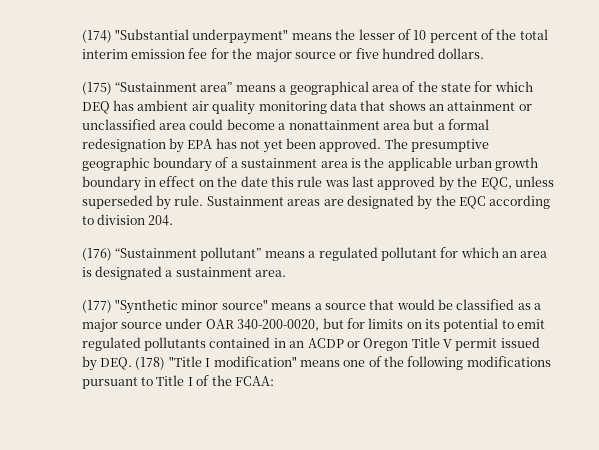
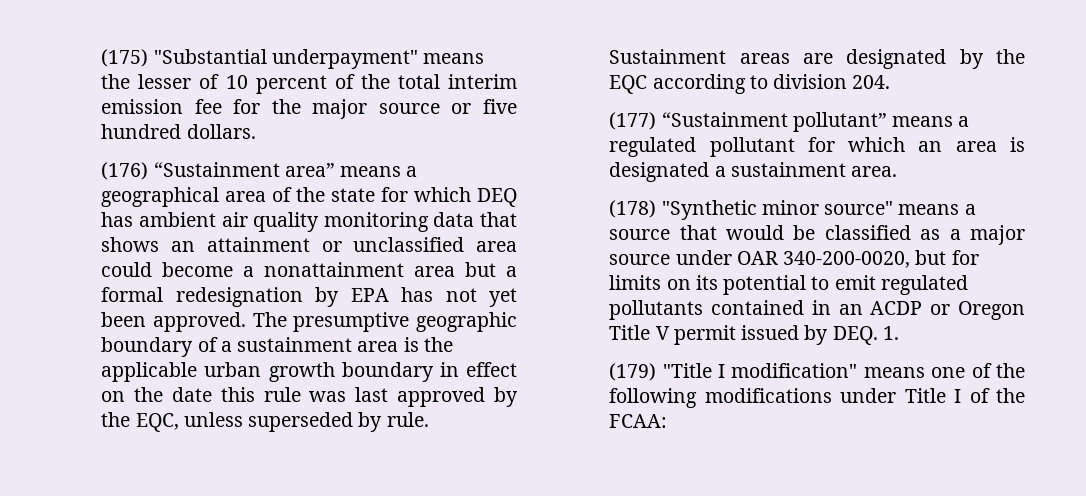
- (174) "Substantial underpayment" means the lesser of 10 percent of the total interim emission fee for the major source or five hundred dollars.
+ (175) "Substantial underpayment" means the lesser of 10 percent of the total interim emission fee for the major source or five hundred dollars.
- (175) “Sustainment area” means a geographical area of the state for which DEQ has ambient air quality monitoring data that shows an attainment or unclassified area could become a nonattainment area but a formal redesignation by EPA has not yet been approved.
+ (176) “Sustainment area” means a geographical area of the state for which DEQ has ambient air quality monitoring data that shows an attainment or unclassified area could become a nonattainment area but a formal redesignation by EPA has not yet been approved.
- (176) “Sustainment pollutant” means a regulated pollutant for which an area is designated a sustainment area.
+ (177) “Sustainment pollutant” means a regulated pollutant for which an area is designated a sustainment area.
- (177) "Synthetic minor source" means a source that would be classified as a major source under OAR 340-200-0020, but for limits on its potential to emit regulated pollutants contained in an ACDP or Oregon Title V permit issued by DEQ. (178) "Title I modification" means one of the following modifications pursuant to Title I of the FCAA:
+ (178) "Synthetic minor source" means a source that would be classified as a major source under OAR 340-200-0020, but for limits on its potential to emit regulated pollutants contained in an ACDP or Oregon Title V permit issued by DEQ. 1.
+ (179) "Title I modification" means one of the following modifications under Title I of the FCAA:

